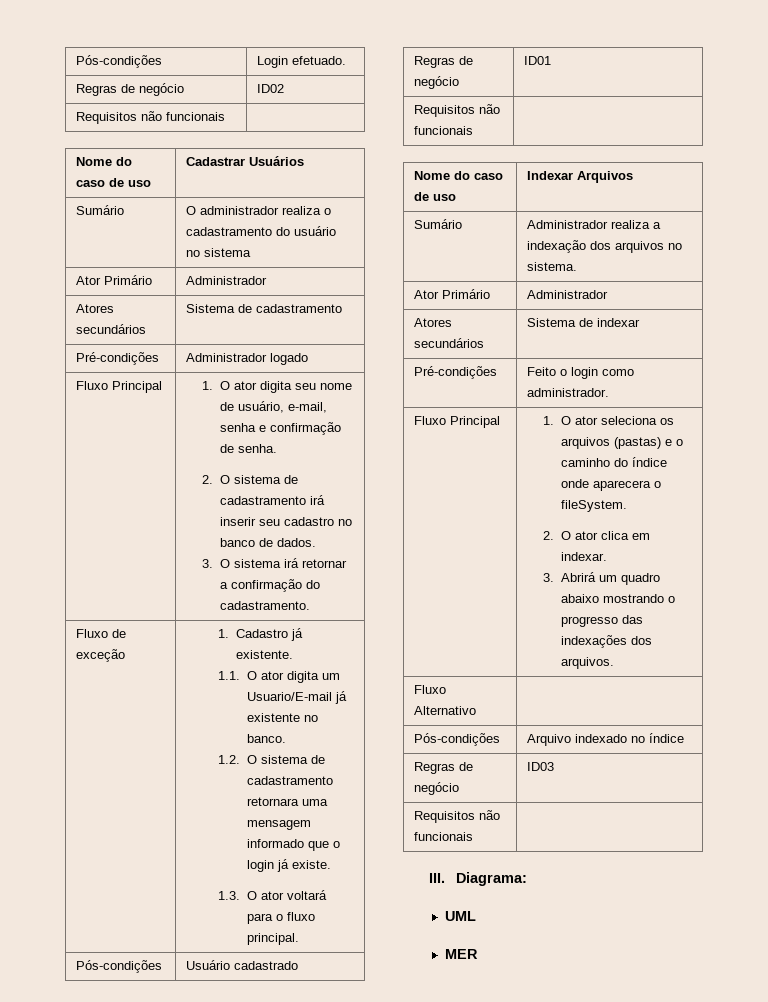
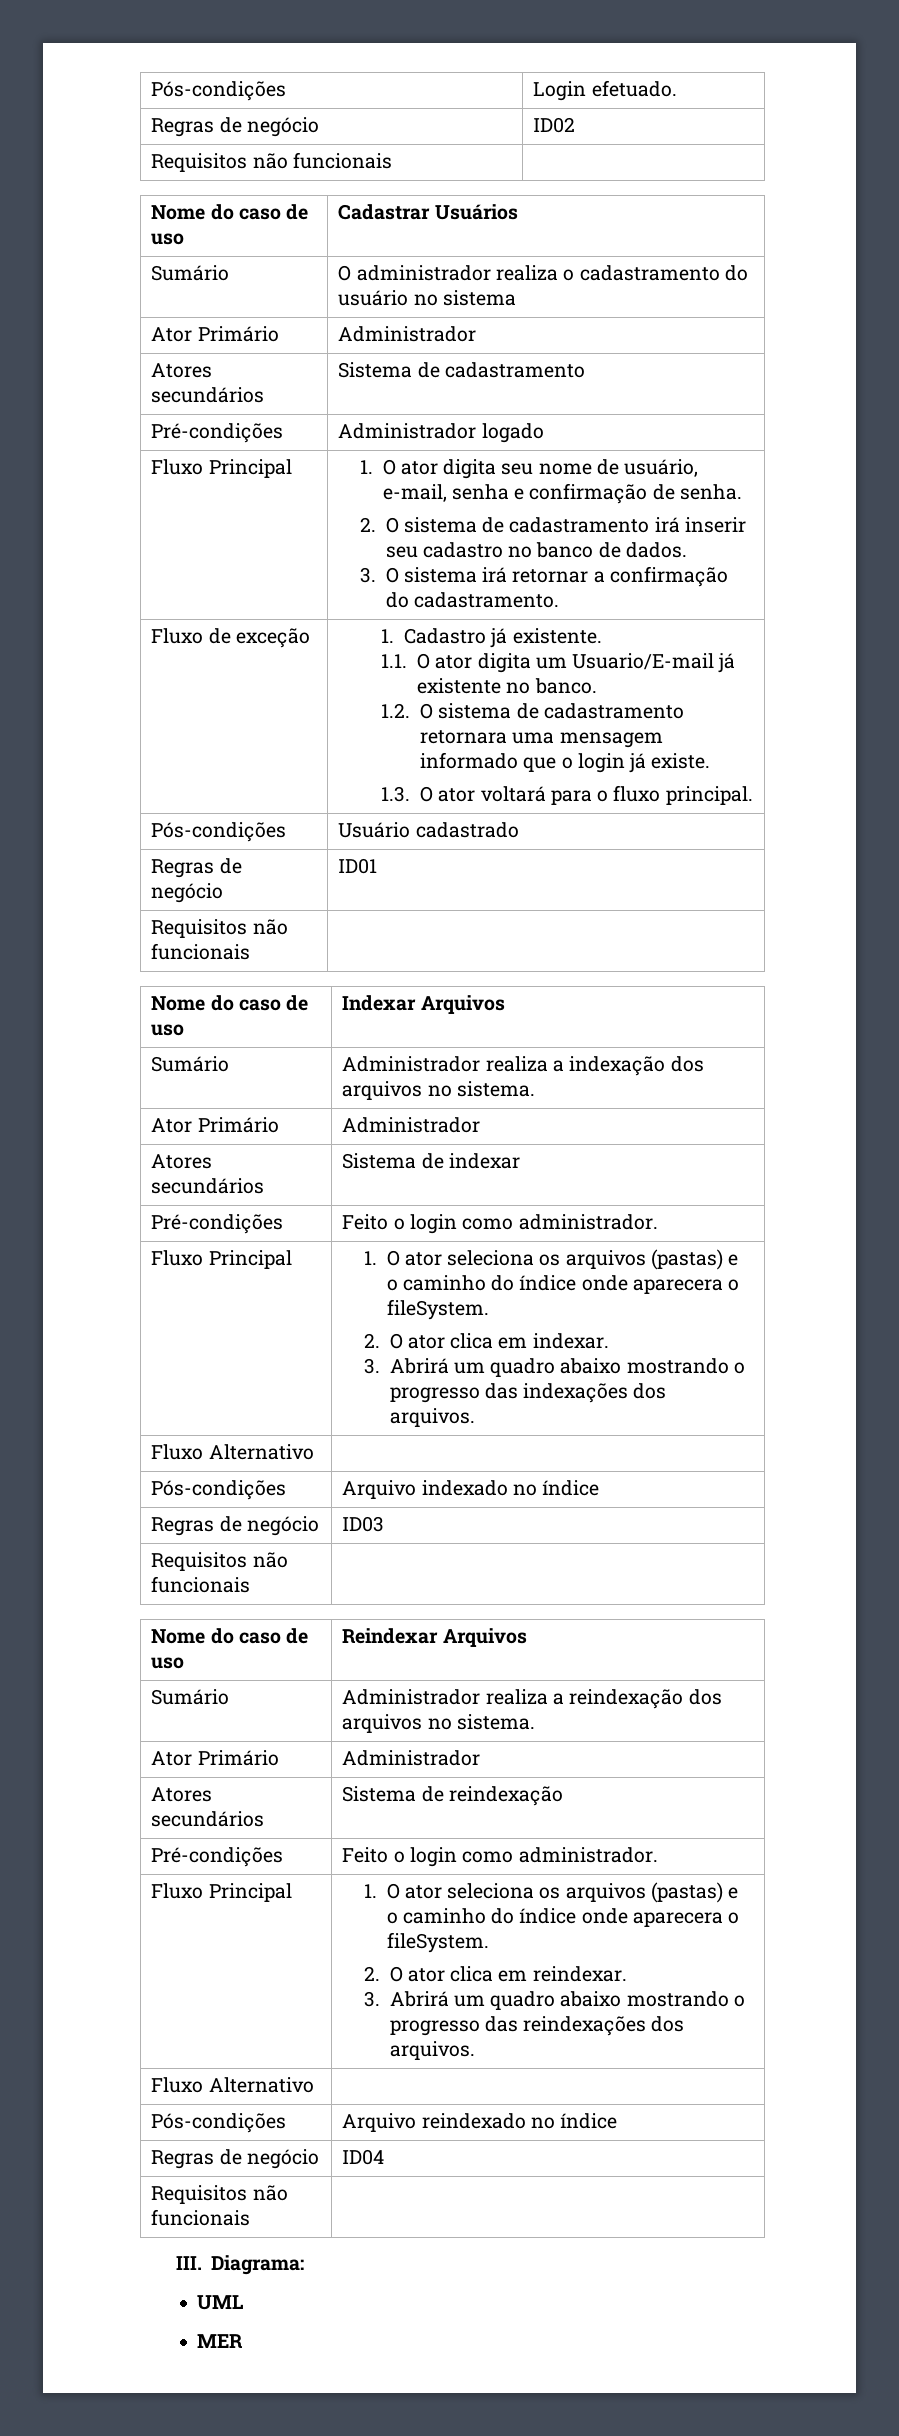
+ Nome do caso de uso | Reindexar Arquivos
+ Sumário | Administrador realiza a reindexação dos arquivos no sistema.
+ Ator Primário | Administrador
+ Atores secundários | Sistema de reindexação
+ Pré-condições | Feito o login como administrador.
+ Fluxo Principal | 1. O ator seleciona os arquivos (pastas) e o caminho do índice onde aparecera o fileSystem.
+ 2. O ator clica em reindexar.
+ 3. Abrirá um quadro abaixo mostrando o progresso das reindexações dos arquivos.
+ Fluxo Alternativo |
+ Pós-condições | Arquivo reindexado no índice
+ Regras de negócio | ID04
+ Requisitos não funcionais |

